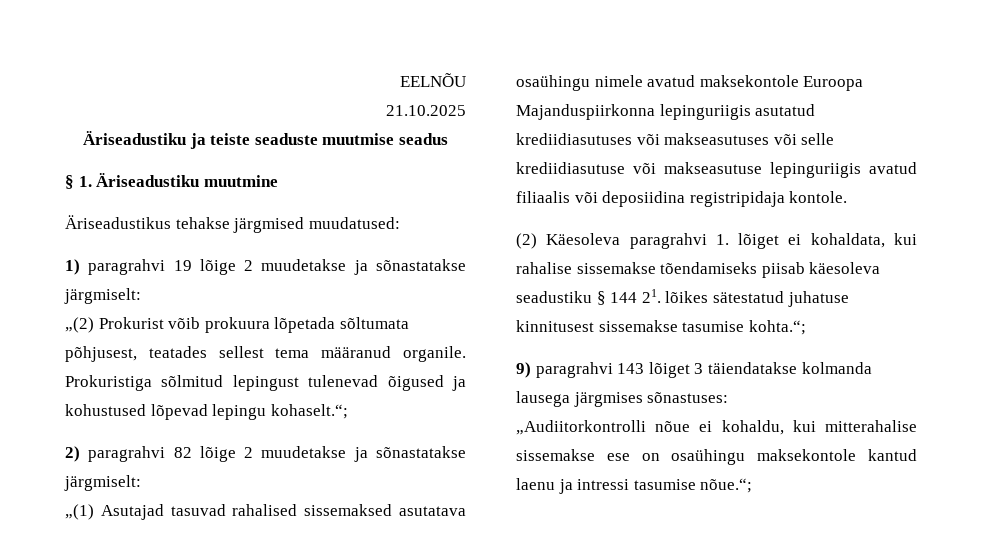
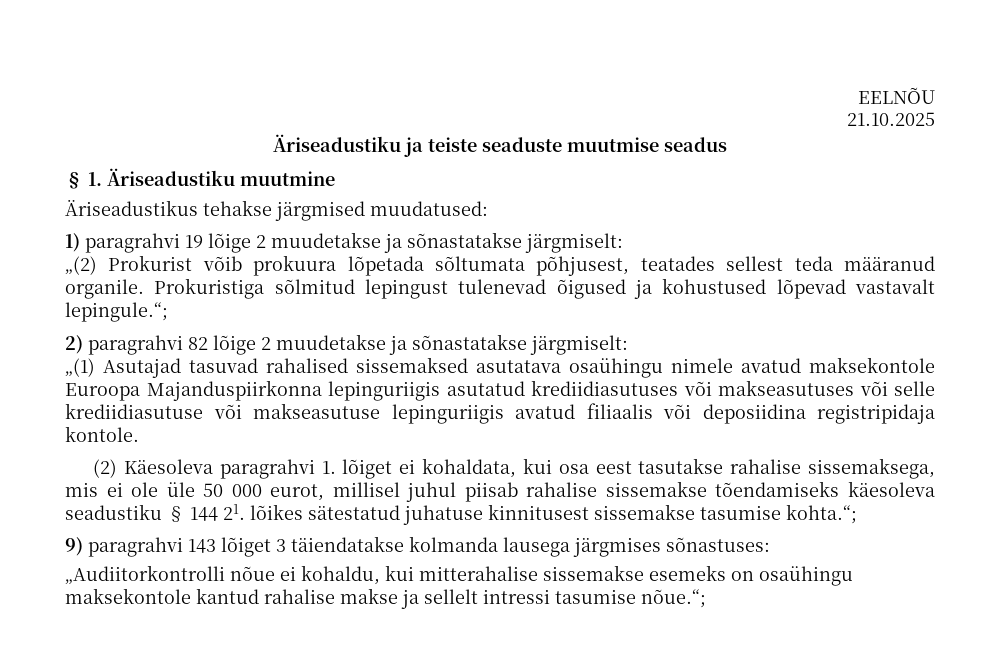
- „(2) Prokurist võib prokuura lõpetada sõltumata põhjusest, teatades sellest tema määranud organile.
+ „(2) Prokurist võib prokuura lõpetada sõltumata põhjusest, teatades sellest teda määranud organile.
- Prokuristiga sõlmitud lepingust tulenevad õigused ja kohustused lõpevad lepingu kohaselt.“;
+ Prokuristiga sõlmitud lepingust tulenevad õigused ja kohustused lõpevad vastavalt lepingule.“;
- (2) Käesoleva paragrahvi 1. lõiget ei kohaldata, kui rahalise sissemakse tõendamiseks piisab käesoleva seadustiku § 144 21. lõikes sätestatud juhatuse kinnitusest sissemakse tasumise kohta.“;
+ (2) Käesoleva paragrahvi 1. lõiget ei kohaldata, kui osa eest tasutakse rahalise sissemaksega, mis ei ole üle 50 000 eurot, millisel juhul piisab rahalise sissemakse tõendamiseks käesoleva seadustiku § 144 21. lõikes sätestatud juhatuse kinnitusest sissemakse tasumise kohta.“;
- „Audiitorkontrolli nõue ei kohaldu, kui mitterahalise sissemakse ese on osaühingu maksekontole kantud laenu ja intressi tasumise nõue.“;
+ „Audiitorkontrolli nõue ei kohaldu, kui mitterahalise sissemakse esemeks on osaühingu maksekontole kantud rahalise makse ja sellelt intressi tasumise nõue.“;

